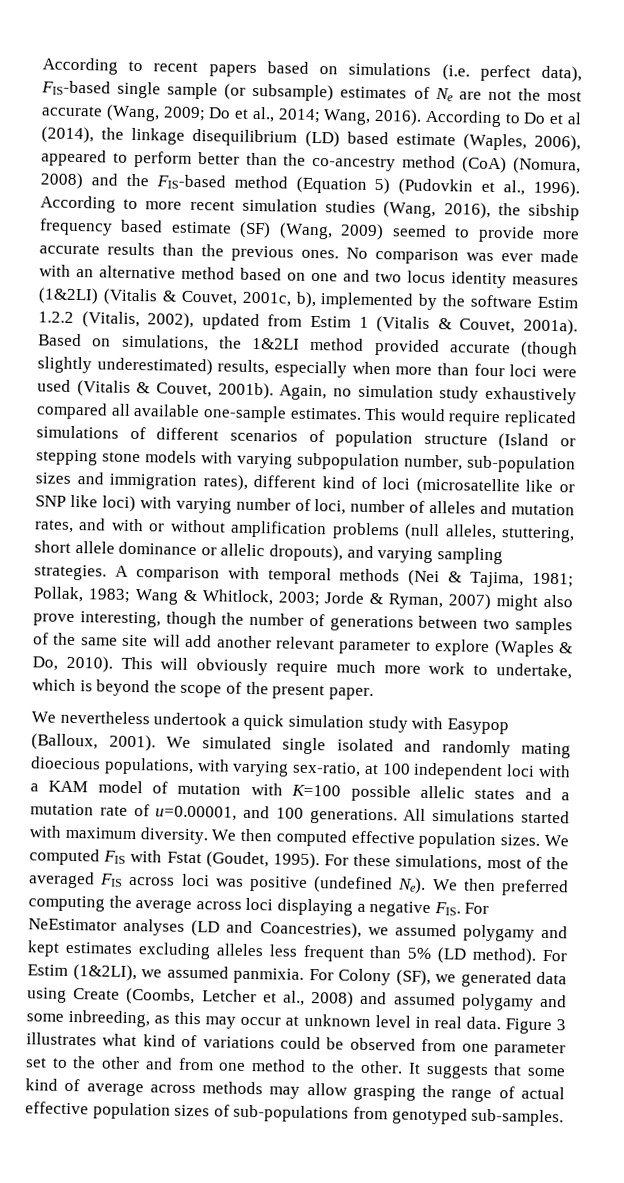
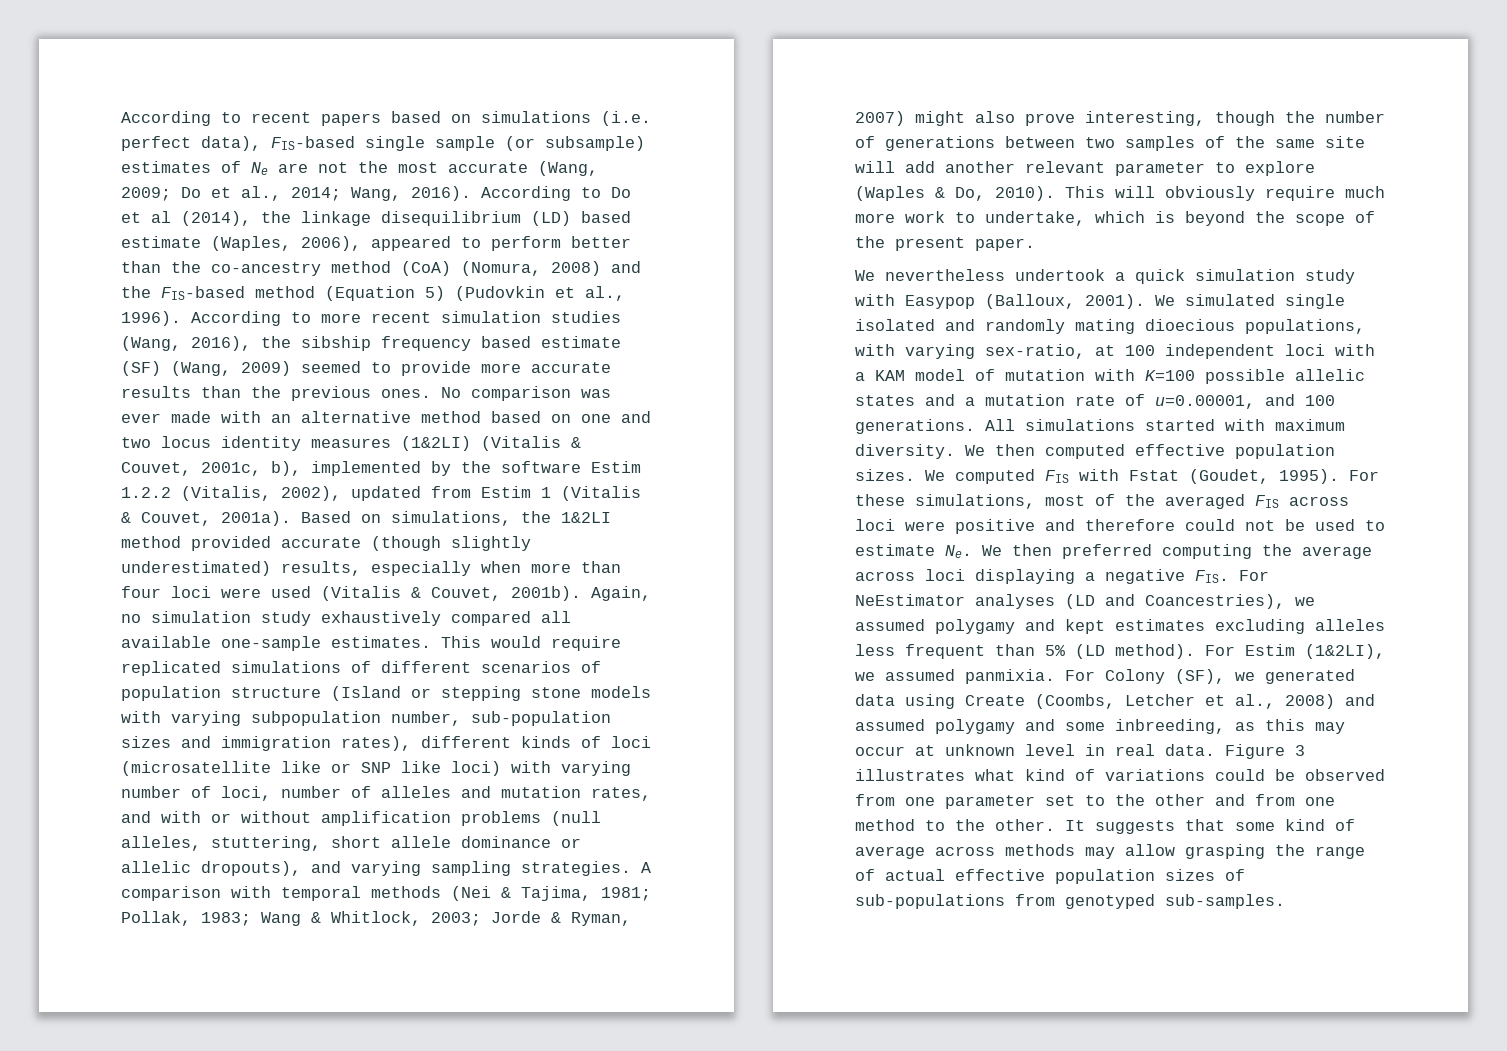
- This would require replicated simulations of different scenarios of population structure (Island or stepping stone models with varying subpopulation number, sub-population sizes and immigration rates), different kind of loci (microsatellite like or SNP like loci) with varying number of loci, number of alleles and mutation rates, and with or without amplification problems (null alleles, stuttering, short allele dominance or allelic dropouts), and varying sampling strategies.
+ This would require replicated simulations of different scenarios of population structure (Island or stepping stone models with varying subpopulation number, sub-population sizes and immigration rates), different kinds of loci (microsatellite like or SNP like loci) with varying number of loci, number of alleles and mutation rates, and with or without amplification problems (null alleles, stuttering, short allele dominance or allelic dropouts), and varying sampling strategies.
- For these simulations, most of the averaged FIS across loci was positive (undefined Ne). We then preferred computing the average across loci displaying a negative FIS. For NeEstimator analyses (LD and Coancestries), we assumed polygamy and kept estimates excluding alleles less frequent than 5% (LD method).
+ For these simulations, most of the averaged FIS across loci were positive and therefore could not be used to estimate Ne. We then preferred computing the average across loci displaying a negative FIS. For NeEstimator analyses (LD and Coancestries), we assumed polygamy and kept estimates excluding alleles less frequent than 5% (LD method).

